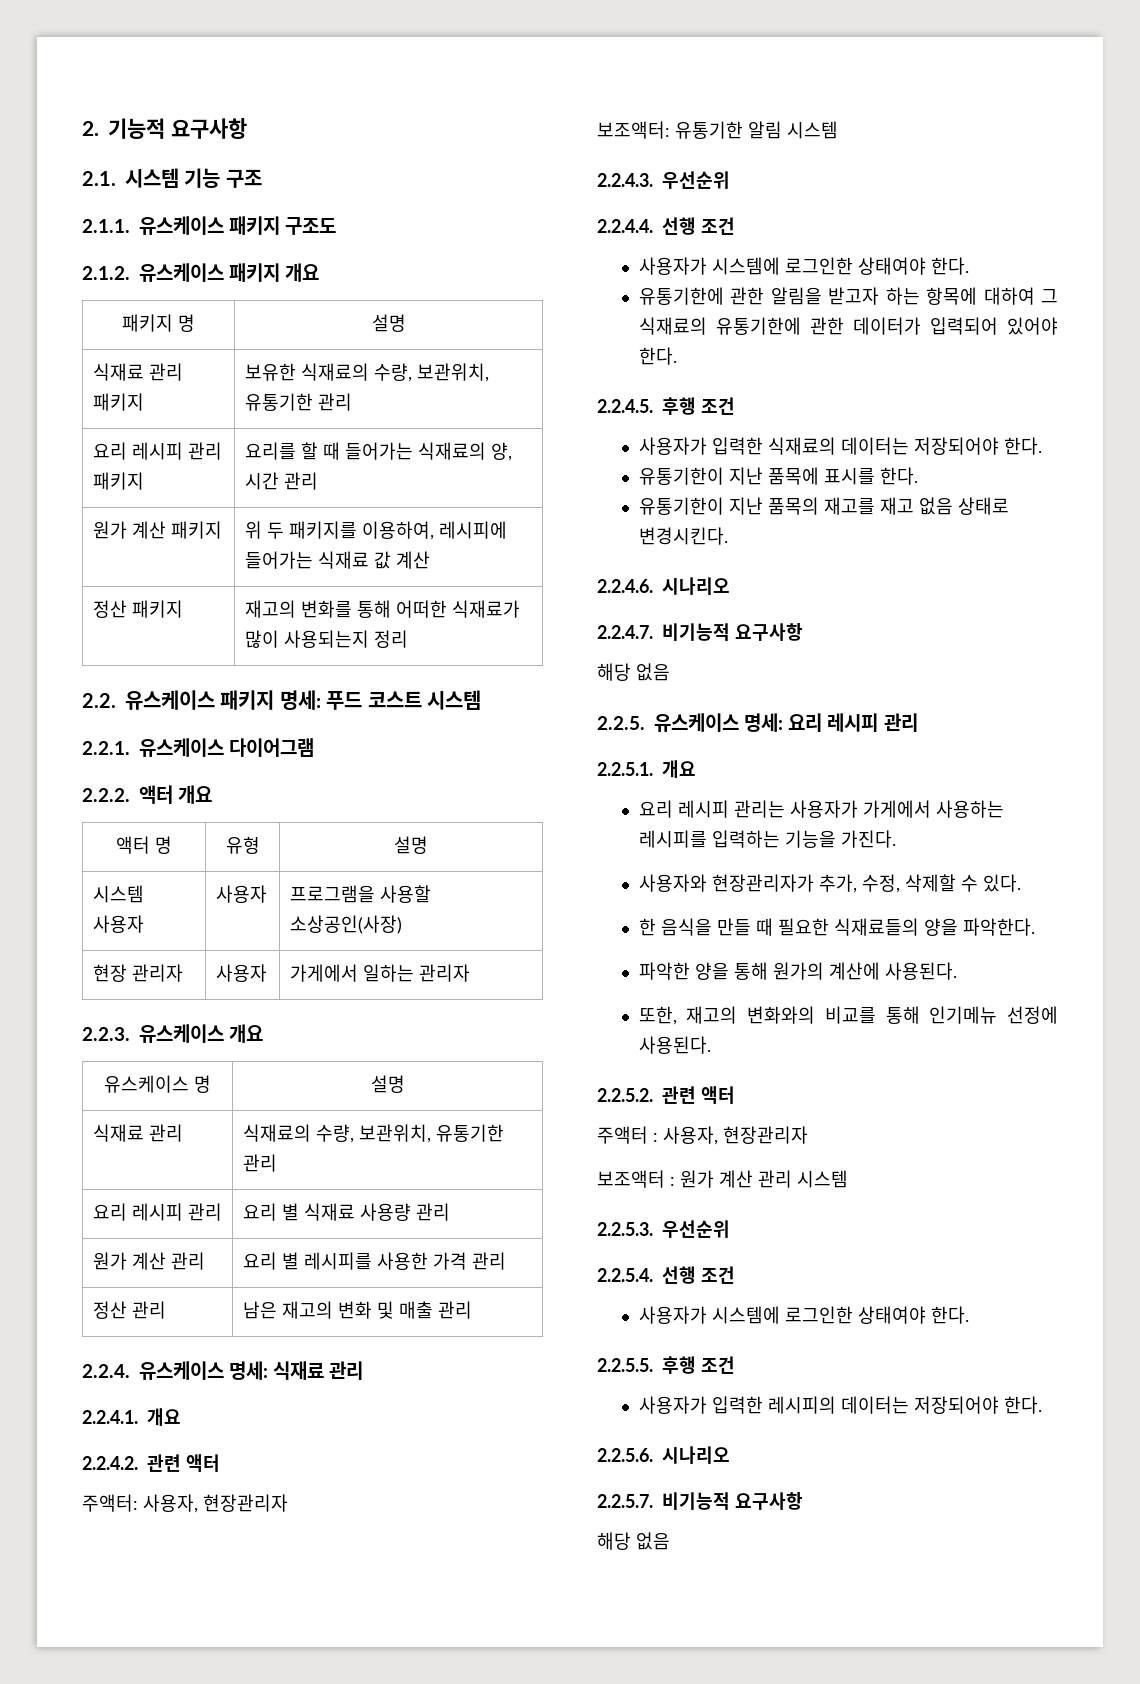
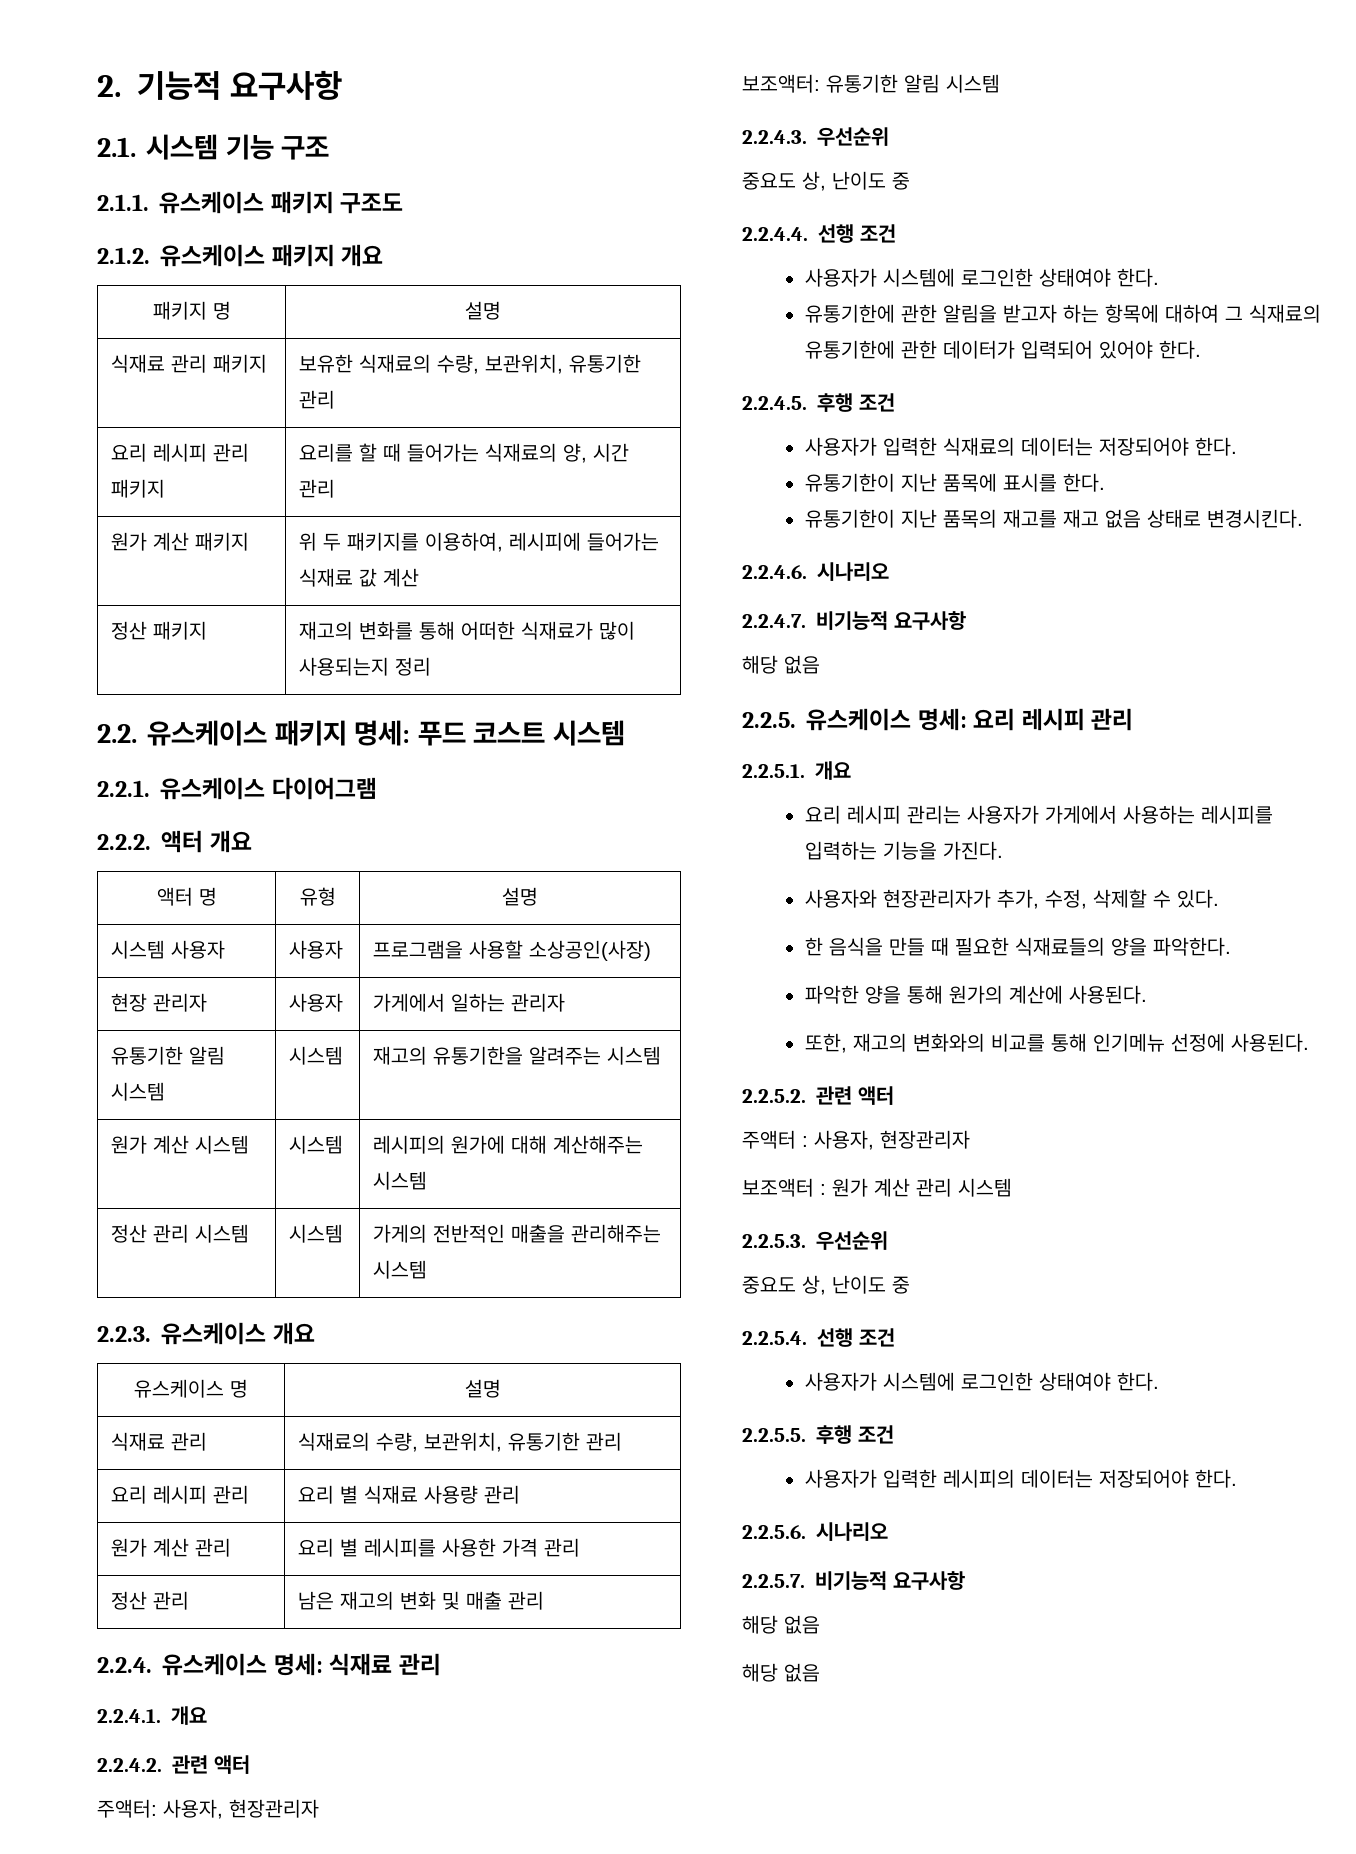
+ 유통기한 알림 시스템 | 시스템 | 재고의 유통기한을 알려주는 시스템
+ 원가 계산 시스템 | 시스템 | 레시피의 원가에 대해 계산해주는 시스템
+ 정산 관리 시스템 | 시스템 | 가게의 전반적인 매출을 관리해주는 시스템
  2.2.4.3. 우선순위
+ 중요도 상, 난이도 중
  2.2.5.3. 우선순위
+ 중요도 상, 난이도 중
  2.2.5.7. 비기능적 요구사항
+ 해당 없음

